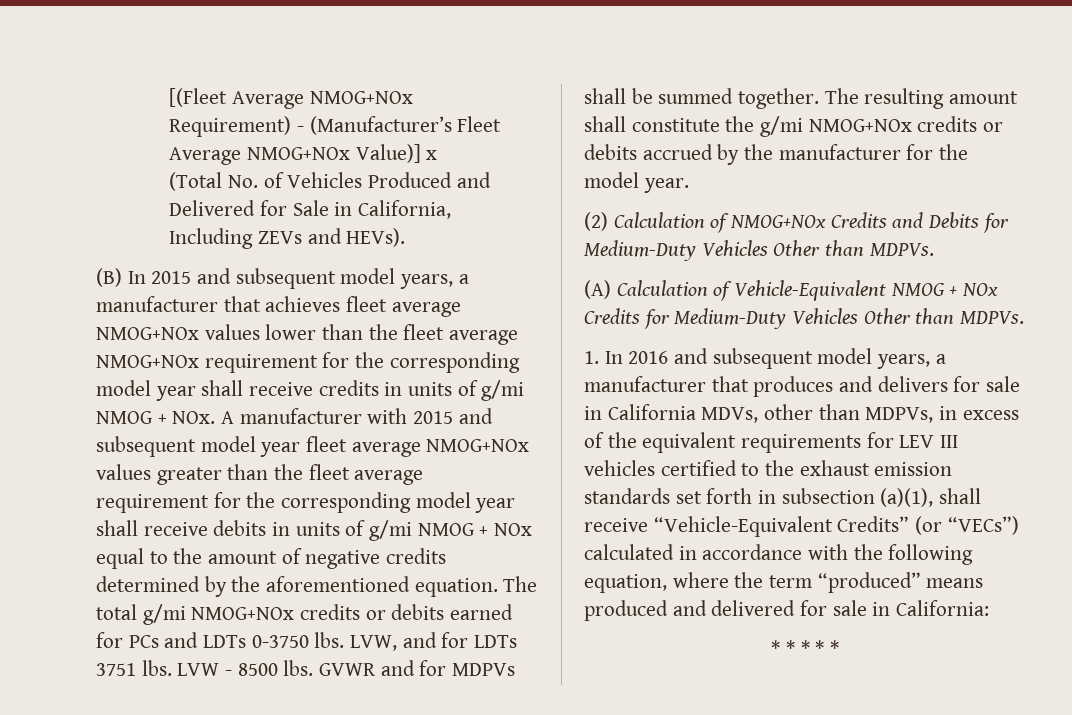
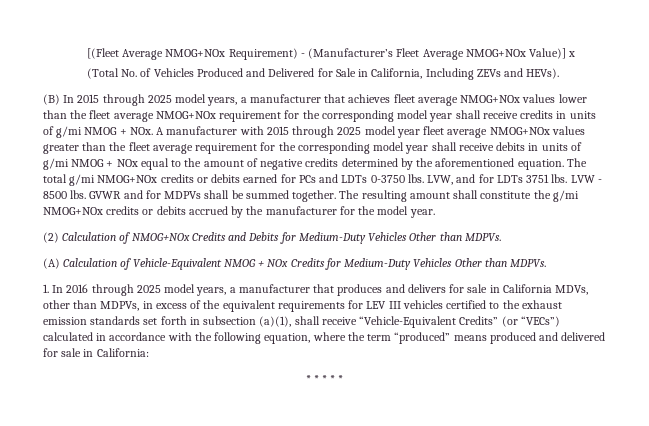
- (B) In 2015 and subsequent model years, a manufacturer that achieves fleet average NMOG+NOx values lower than the fleet average NMOG+NOx requirement for the corresponding model year shall receive credits in units of g/mi NMOG + NOx. A manufacturer with 2015 and subsequent model year fleet average NMOG+NOx values greater than the fleet average requirement for the corresponding model year shall receive debits in units of g/mi NMOG + NOx equal to the amount of negative credits determined by the aforementioned equation.
+ (B) In 2015 through 2025 model years, a manufacturer that achieves fleet average NMOG+NOx values lower than the fleet average NMOG+NOx requirement for the corresponding model year shall receive credits in units of g/mi NMOG + NOx. A manufacturer with 2015 through 2025 model year fleet average NMOG+NOx values greater than the fleet average requirement for the corresponding model year shall receive debits in units of g/mi NMOG + NOx equal to the amount of negative credits determined by the aforementioned equation.
- 1. In 2016 and subsequent model years, a manufacturer that produces and delivers for sale in California MDVs, other than MDPVs, in excess of the equivalent requirements for LEV III vehicles certified to the exhaust emission standards set forth in subsection (a)(1), shall receive “Vehicle-Equivalent Credits” (or “VECs”) calculated in accordance with the following equation, where the term “produced” means produced and delivered for sale in California:
+ 1. In 2016 through 2025 model years, a manufacturer that produces and delivers for sale in California MDVs, other than MDPVs, in excess of the equivalent requirements for LEV III vehicles certified to the exhaust emission standards set forth in subsection (a)(1), shall receive “Vehicle-Equivalent Credits” (or “VECs”) calculated in accordance with the following equation, where the term “produced” means produced and delivered for sale in California:

